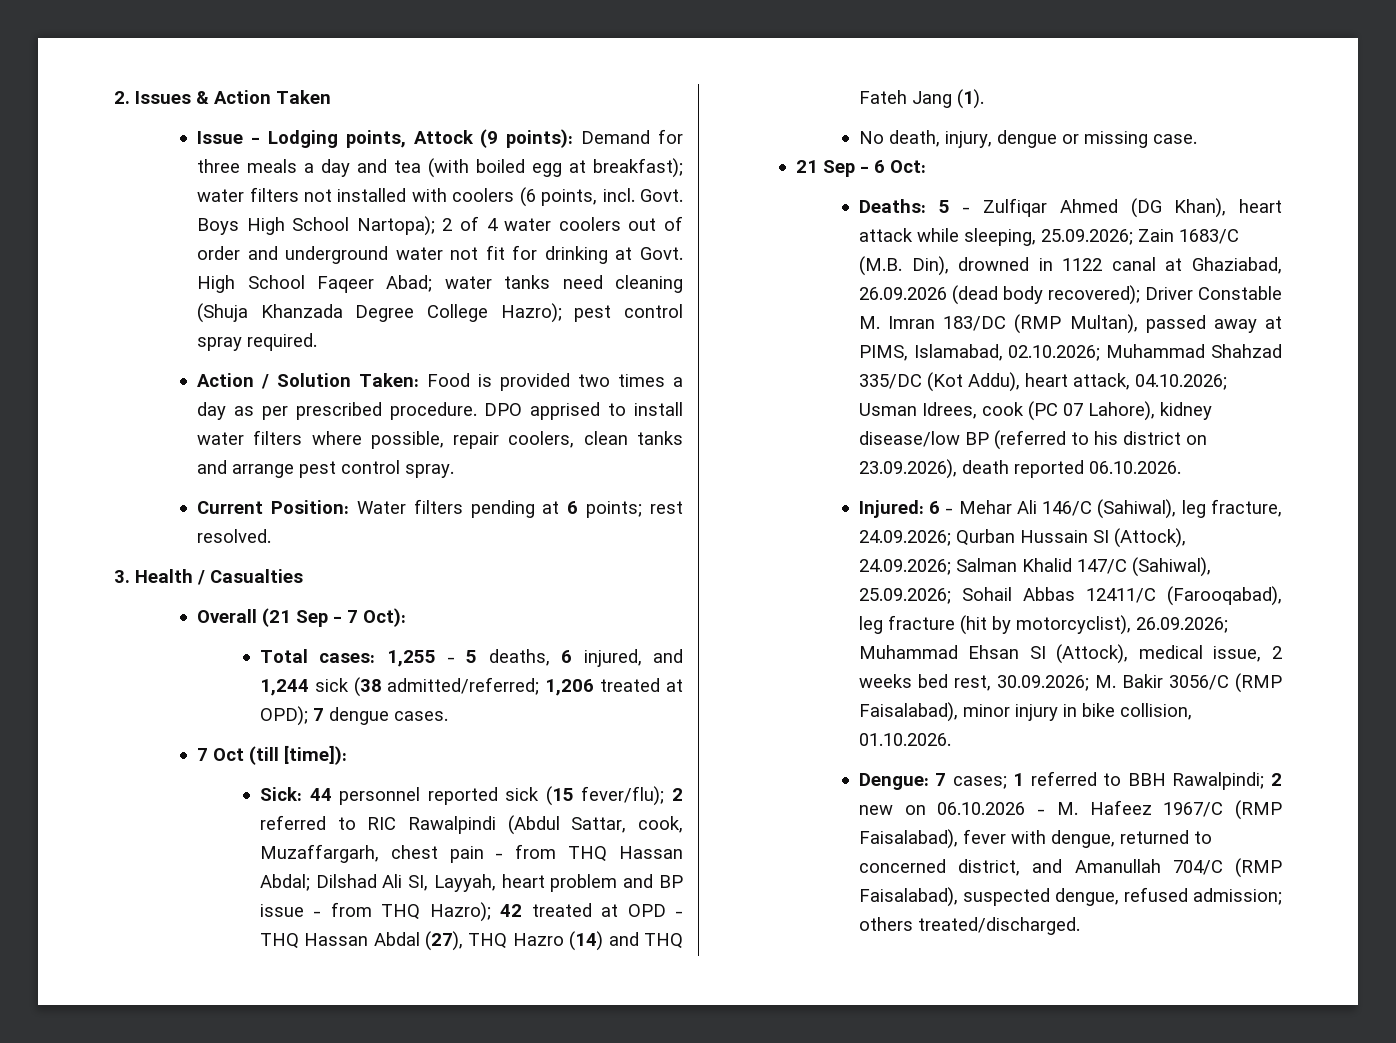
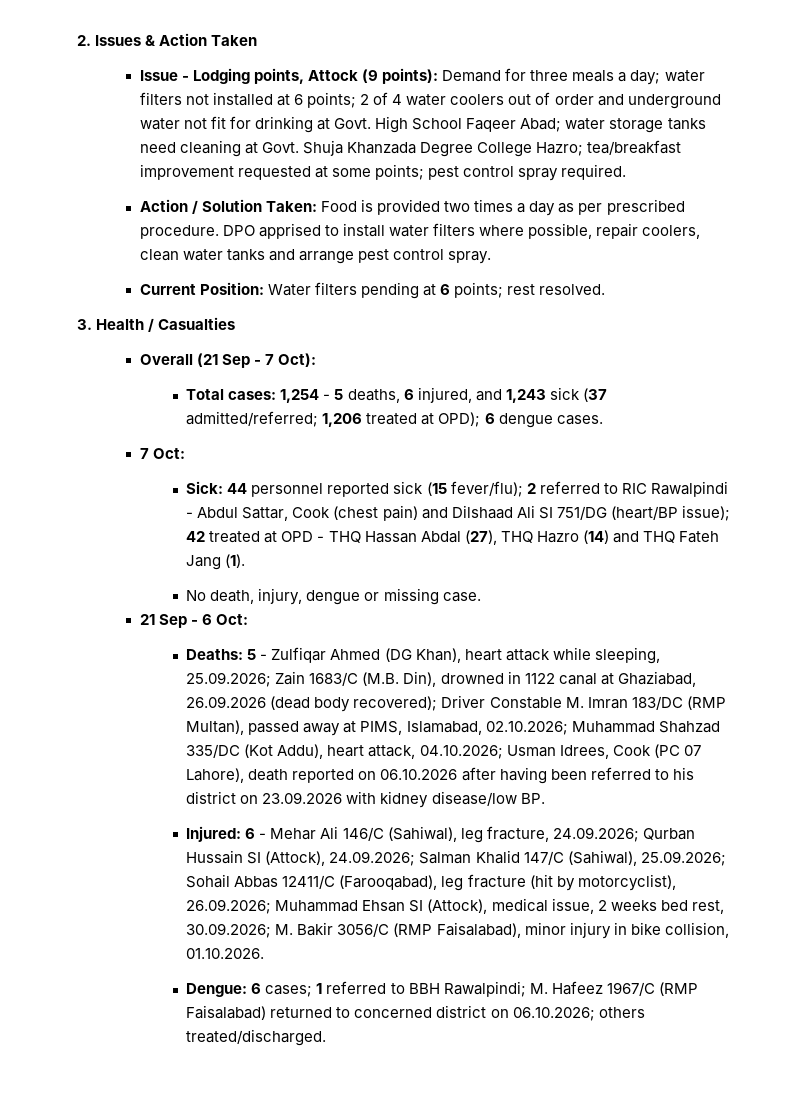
- Issue - Lodging points, Attock (9 points): Demand for three meals a day and tea (with boiled egg at breakfast); water filters not installed with coolers (6 points, incl. Govt. Boys High School Nartopa); 2 of 4 water coolers out of order and underground water not fit for drinking at Govt.
+ Issue - Lodging points, Attock (9 points): Demand for three meals a day; water filters not installed at 6 points; 2 of 4 water coolers out of order and underground water not fit for drinking at Govt.
- High School Faqeer Abad; water tanks need cleaning (Shuja Khanzada Degree College Hazro); pest control spray required.
+ High School Faqeer Abad; water storage tanks need cleaning at Govt. Shuja Khanzada Degree College Hazro; tea/breakfast improvement requested at some points; pest control spray required.
- DPO apprised to install water filters where possible, repair coolers, clean tanks and arrange pest control spray.
+ DPO apprised to install water filters where possible, repair coolers, clean water tanks and arrange pest control spray.
- Total cases: 1,255 - 5 deaths, 6 injured, and 1,244 sick (38 admitted/referred; 1,206 treated at OPD); 7 dengue cases.
+ Total cases: 1,254 - 5 deaths, 6 injured, and 1,243 sick (37 admitted/referred; 1,206 treated at OPD); 6 dengue cases.
- 7 Oct (till [time]):
+ 7 Oct:
- Sick: 44 personnel reported sick (15 fever/flu); 2 referred to RIC Rawalpindi (Abdul Sattar, cook, Muzaffargarh, chest pain - from THQ Hassan Abdal; Dilshad Ali SI, Layyah, heart problem and BP issue - from THQ Hazro); 42 treated at OPD - THQ Hassan Abdal (27), THQ Hazro (14) and THQ Fateh Jang (1).
+ Sick: 44 personnel reported sick (15 fever/flu); 2 referred to RIC Rawalpindi - Abdul Sattar, Cook (chest pain) and Dilshaad Ali SI 751/DG (heart/BP issue); 42 treated at OPD - THQ Hassan Abdal (27), THQ Hazro (14) and THQ Fateh Jang (1).
- Deaths: 5 - Zulfiqar Ahmed (DG Khan), heart attack while sleeping, 25.09.2026; Zain 1683/C (M.B. Din), drowned in 1122 canal at Ghaziabad, 26.09.2026 (dead body recovered); Driver Constable M. Imran 183/DC (RMP Multan), passed away at PIMS, Islamabad, 02.10.2026; Muhammad Shahzad 335/DC (Kot Addu), heart attack, 04.10.2026; Usman Idrees, cook (PC 07 Lahore), kidney disease/low BP (referred to his district on 23.09.2026), death reported 06.10.2026.
+ Deaths: 5 - Zulfiqar Ahmed (DG Khan), heart attack while sleeping, 25.09.2026; Zain 1683/C (M.B. Din), drowned in 1122 canal at Ghaziabad, 26.09.2026 (dead body recovered); Driver Constable M. Imran 183/DC (RMP Multan), passed away at PIMS, Islamabad, 02.10.2026; Muhammad Shahzad 335/DC (Kot Addu), heart attack, 04.10.2026; Usman Idrees, Cook (PC 07 Lahore), death reported on 06.10.2026 after having been referred to his district on 23.09.2026 with kidney disease/low BP.
- Dengue: 7 cases; 1 referred to BBH Rawalpindi; 2 new on 06.10.2026 - M. Hafeez 1967/C (RMP Faisalabad), fever with dengue, returned to concerned district, and Amanullah 704/C (RMP Faisalabad), suspected dengue, refused admission; others treated/discharged.
+ Dengue: 6 cases; 1 referred to BBH Rawalpindi; M. Hafeez 1967/C (RMP Faisalabad) returned to concerned district on 06.10.2026; others treated/discharged.

